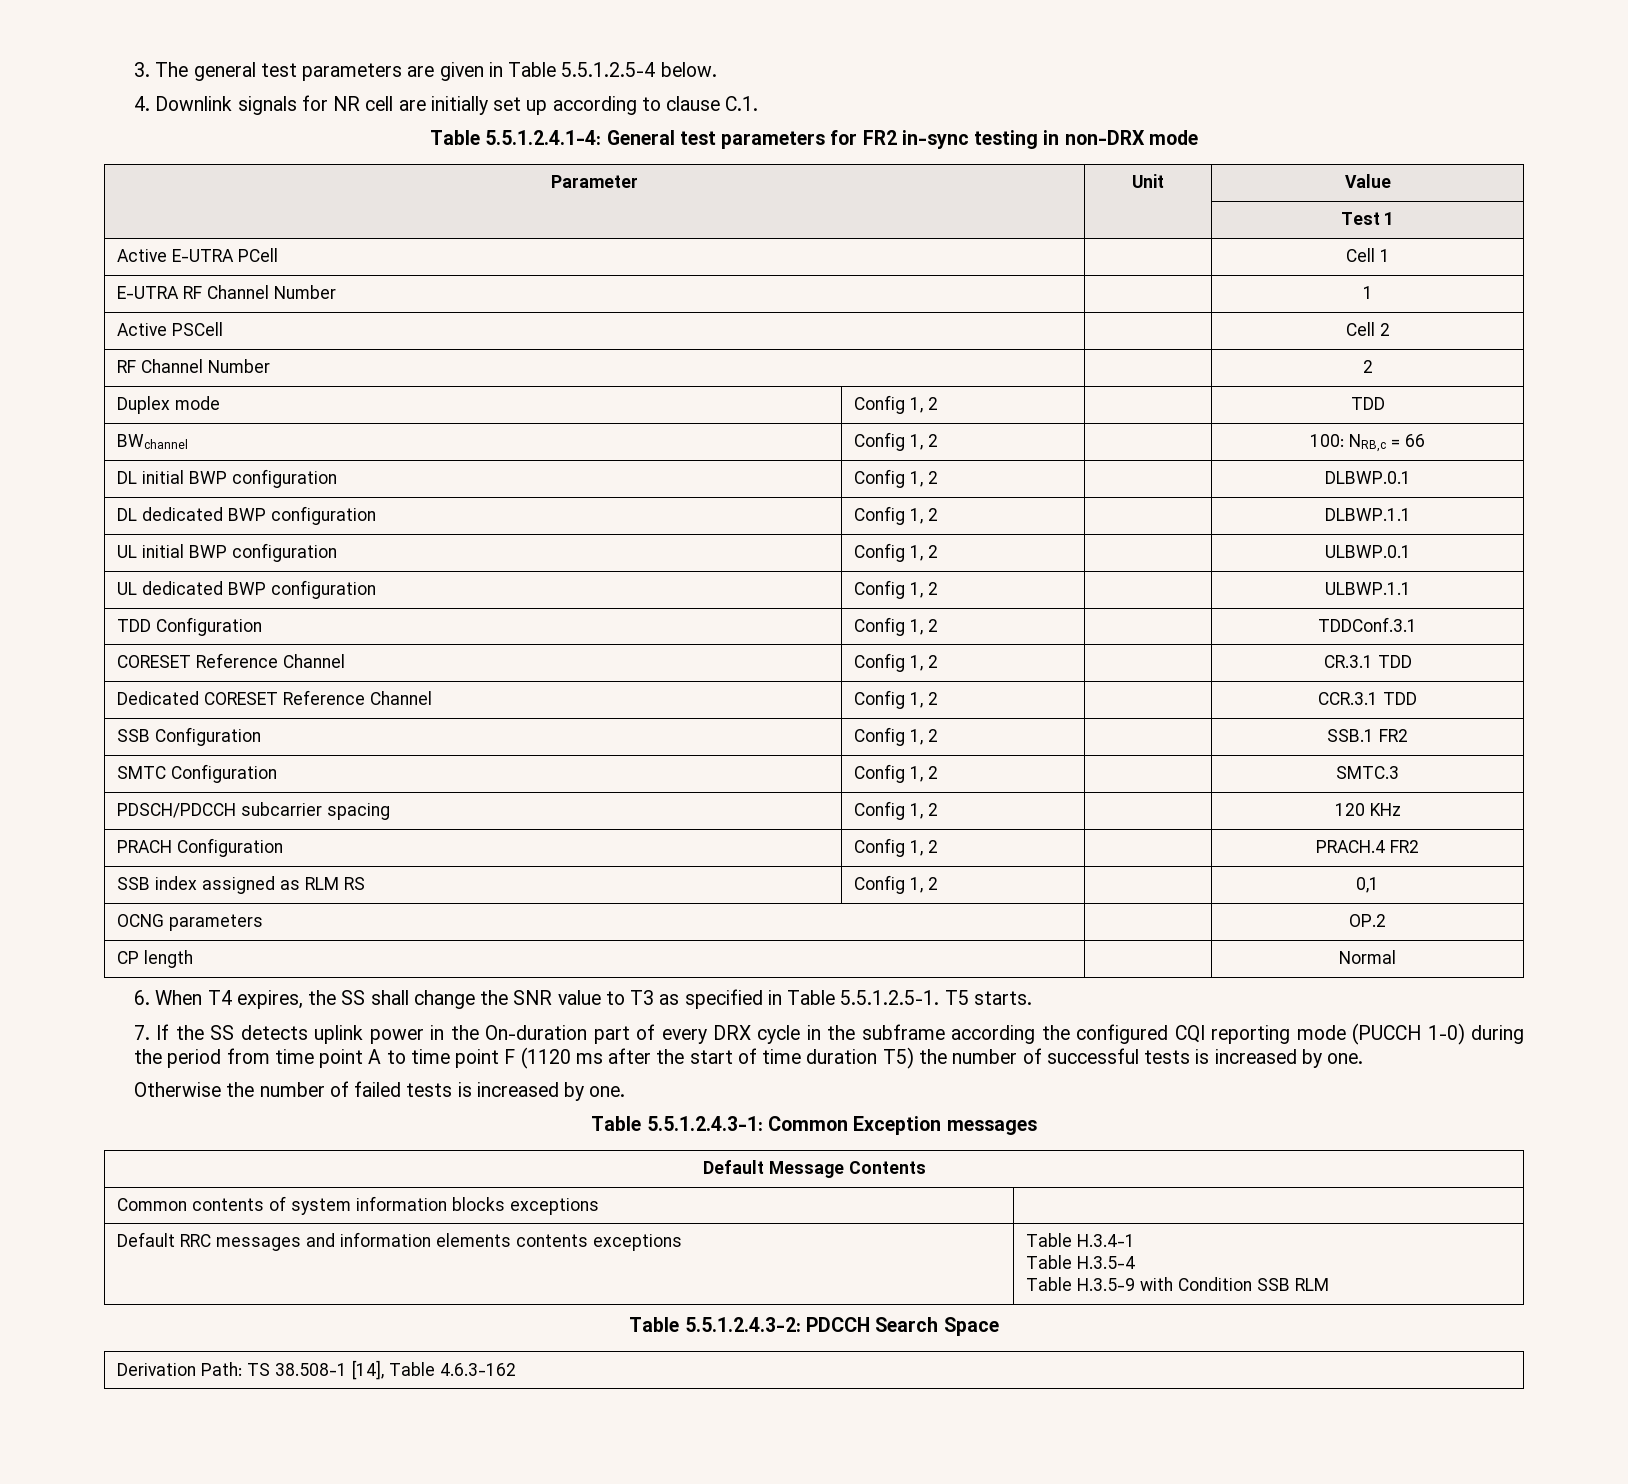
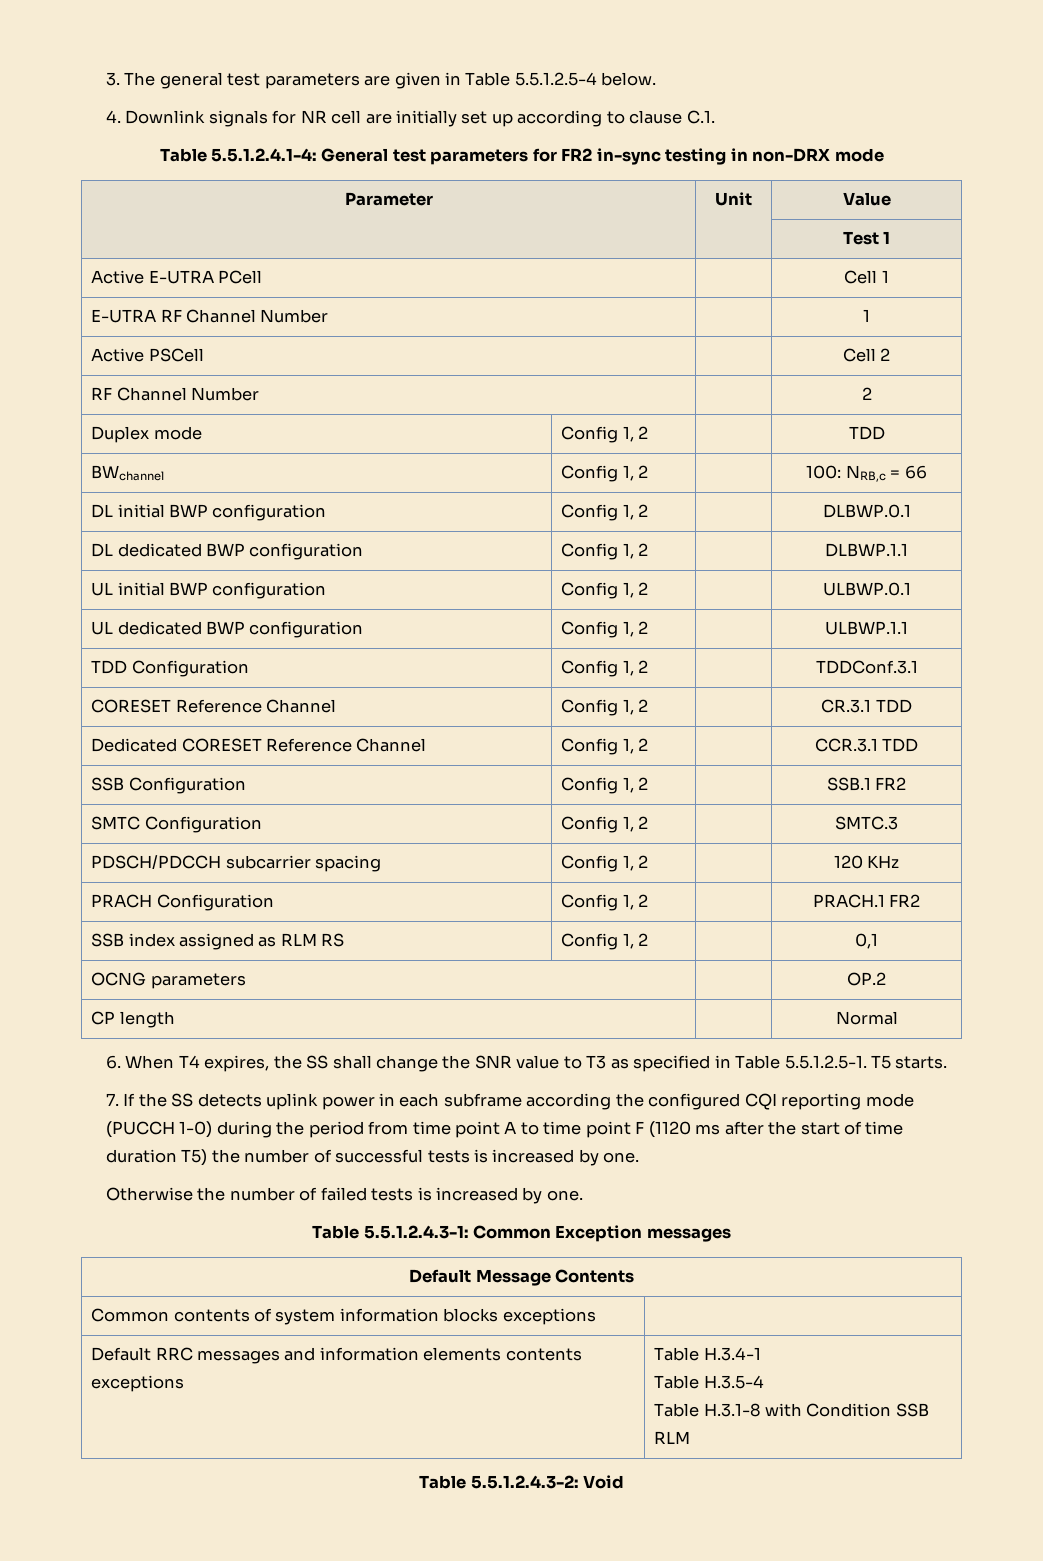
- PRACH Configuration | Config 1, 2 | | PRACH.4 FR2
+ PRACH Configuration | Config 1, 2 | | PRACH.1 FR2
- 7. If the SS detects uplink power in the On-duration part of every DRX cycle in the subframe according the configured CQI reporting mode (PUCCH 1-0) during the period from time point A to time point F (1120 ms after the start of time duration T5) the number of successful tests is increased by one.
+ 7. If the SS detects uplink power in each subframe according the configured CQI reporting mode (PUCCH 1-0) during the period from time point A to time point F (1120 ms after the start of time duration T5) the number of successful tests is increased by one.
  Default RRC messages and information elements contents exceptions | Table H.3.4-1
  Table H.3.5-4
- Table H.3.5-9 with Condition SSB RLM
+ Table H.3.1-8 with Condition SSB RLM
- Table 5.5.1.2.4.3-2: PDCCH Search Space
- Derivation Path: TS 38.508-1 [14], Table 4.6.3-162
+ Table 5.5.1.2.4.3-2: Void

